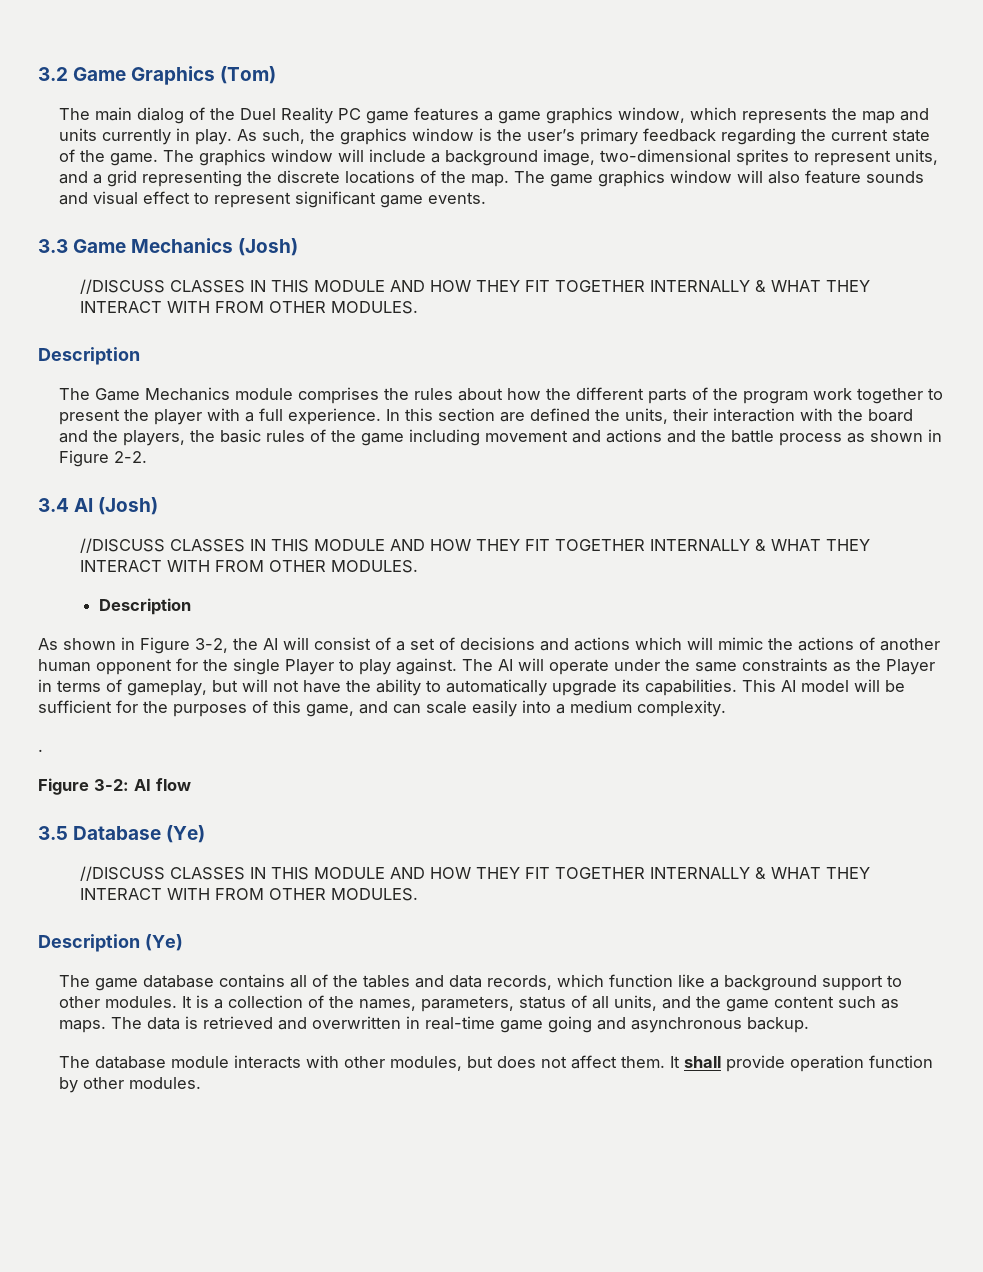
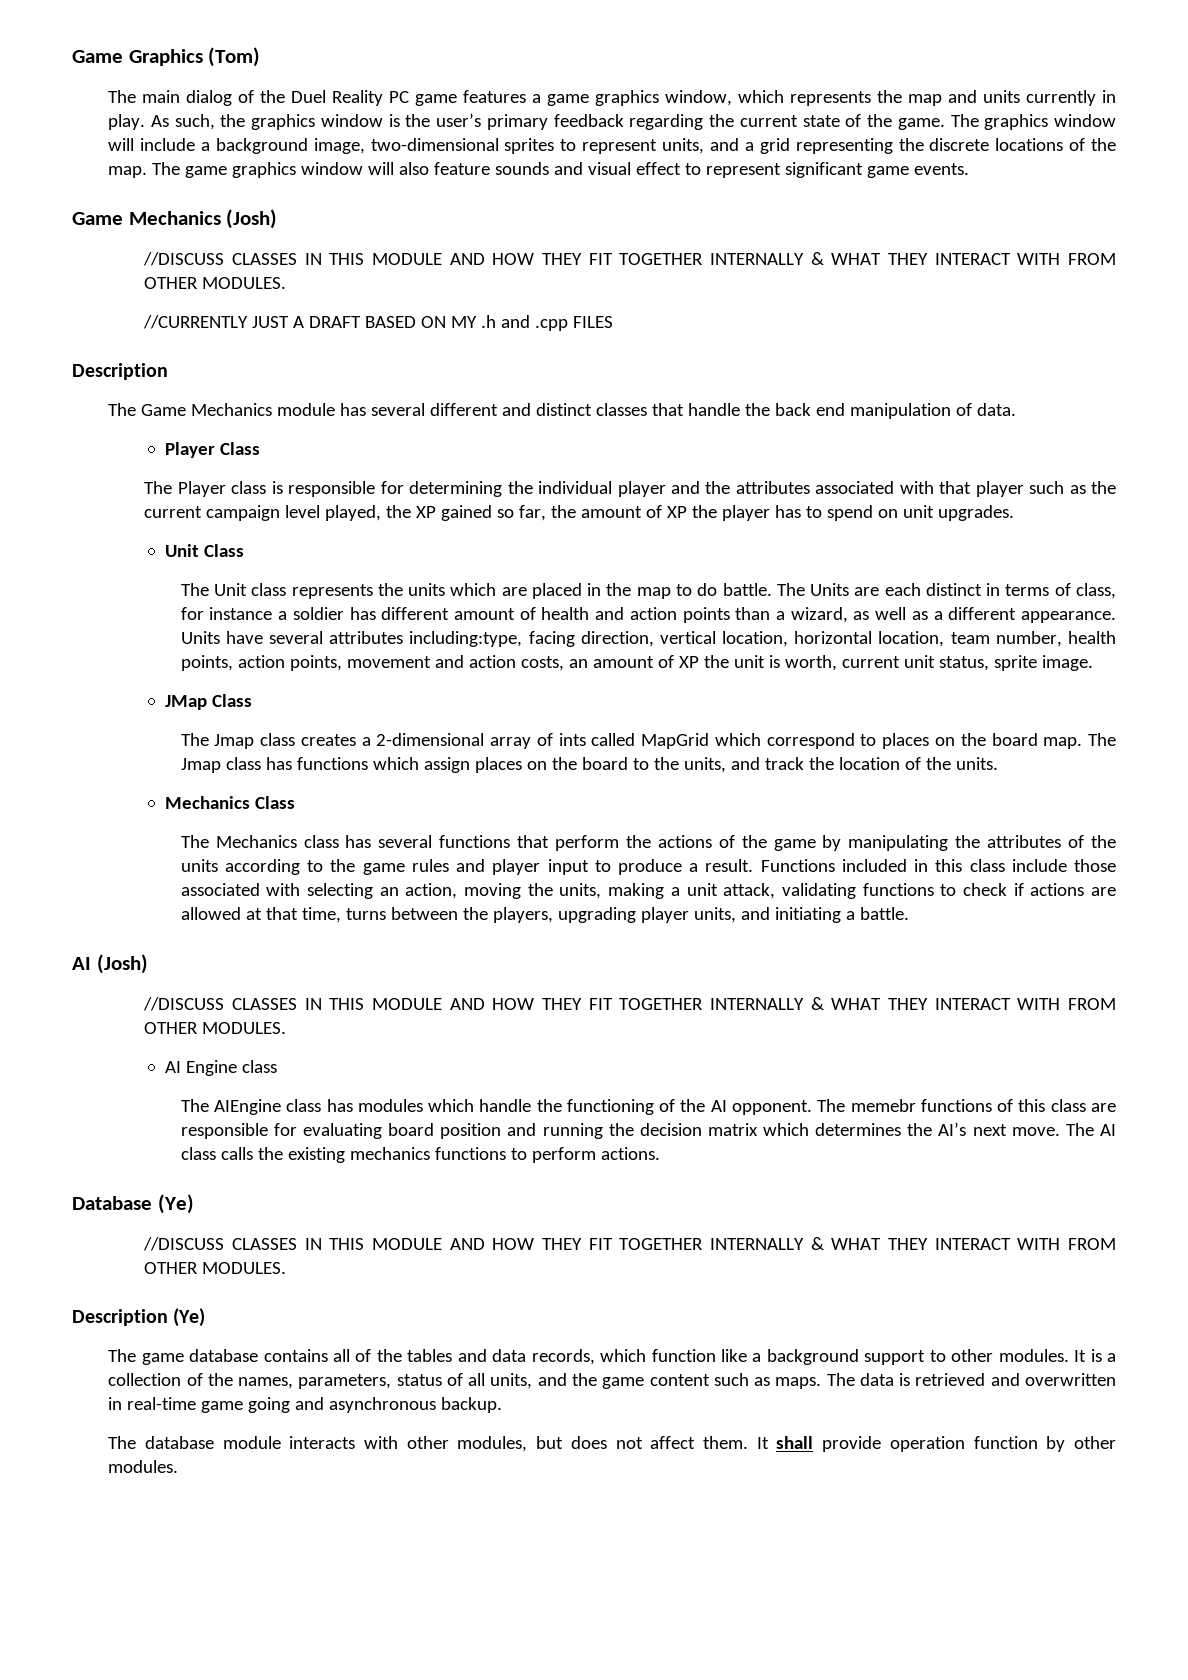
- 3.2 Game Graphics (Tom)
+ Game Graphics (Tom)
- 3.3 Game Mechanics (Josh)
+ Game Mechanics (Josh)
+ //CURRENTLY JUST A DRAFT BASED ON MY .h and .cpp FILES
- The Game Mechanics module comprises the rules about how the different parts of the program work together to present the player with a full experience. In this section are defined the units, their interaction with the board and the players, the basic rules of the game including movement and actions and the battle process as shown in Figure 2-2.
- 3.4 AI (Josh)
+ The Game Mechanics module has several different and distinct classes that handle the back end manipulation of data.
+ Player Class
+ The Player class is responsible for determining the individual player and the attributes associated with that player such as the current campaign level played, the XP gained so far, the amount of XP the player has to spend on unit upgrades.
+ Unit Class
+ The Unit class represents the units which are placed in the map to do battle. The Units are each distinct in terms of class, for instance a soldier has different amount of health and action points than a wizard, as well as a different appearance. Units have several attributes including:type, facing direction, vertical location, horizontal location, team number, health points, action points, movement and action costs, an amount of XP the unit is worth, current unit status, sprite image.
+ JMap Class
+ The Jmap class creates a 2-dimensional array of ints called MapGrid which correspond to places on the board map. The Jmap class has functions which assign places on the board to the units, and track the location of the units.
+ Mechanics Class
+ The Mechanics class has several functions that perform the actions of the game by manipulating the attributes of the units according to the game rules and player input to produce a result. Functions included in this class include those associated with selecting an action, moving the units, making a unit attack, validating functions to check if actions are allowed at that time, turns between the players, upgrading player units, and initiating a battle.
+ AI (Josh)
  //DISCUSS CLASSES IN THIS MODULE AND HOW THEY FIT TOGETHER INTERNALLY & WHAT THEY INTERACT WITH FROM OTHER MODULES.
- Description
- As shown in Figure 3-2, the AI will consist of a set of decisions and actions which will mimic the actions of another human opponent for the single Player to play against. The AI will operate under the same constraints as the Player in terms of gameplay, but will not have the ability to automatically upgrade its capabilities. This AI model will be sufficient for the purposes of this game, and can scale easily into a medium complexity.
- .
- Figure 3-2: AI flow
- 3.5 Database (Ye)
+ AI Engine class
+ The AIEngine class has modules which handle the functioning of the AI opponent. The memebr functions of this class are responsible for evaluating board position and running the decision matrix which determines the AI’s next move. The AI class calls the existing mechanics functions to perform actions.
+ Database (Ye)

